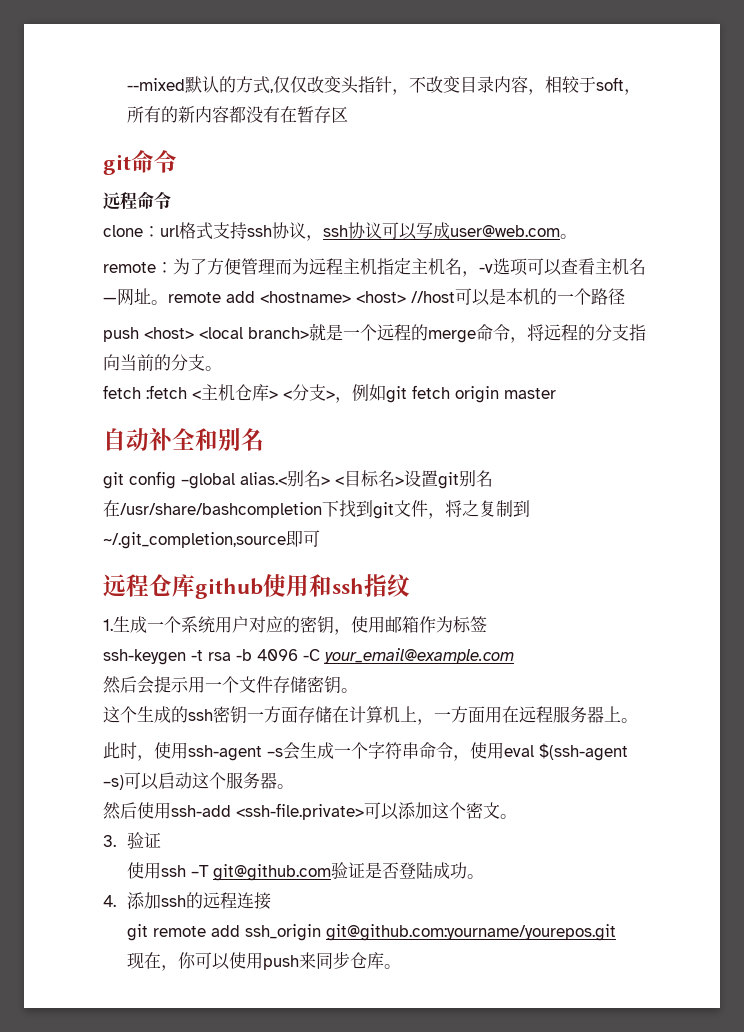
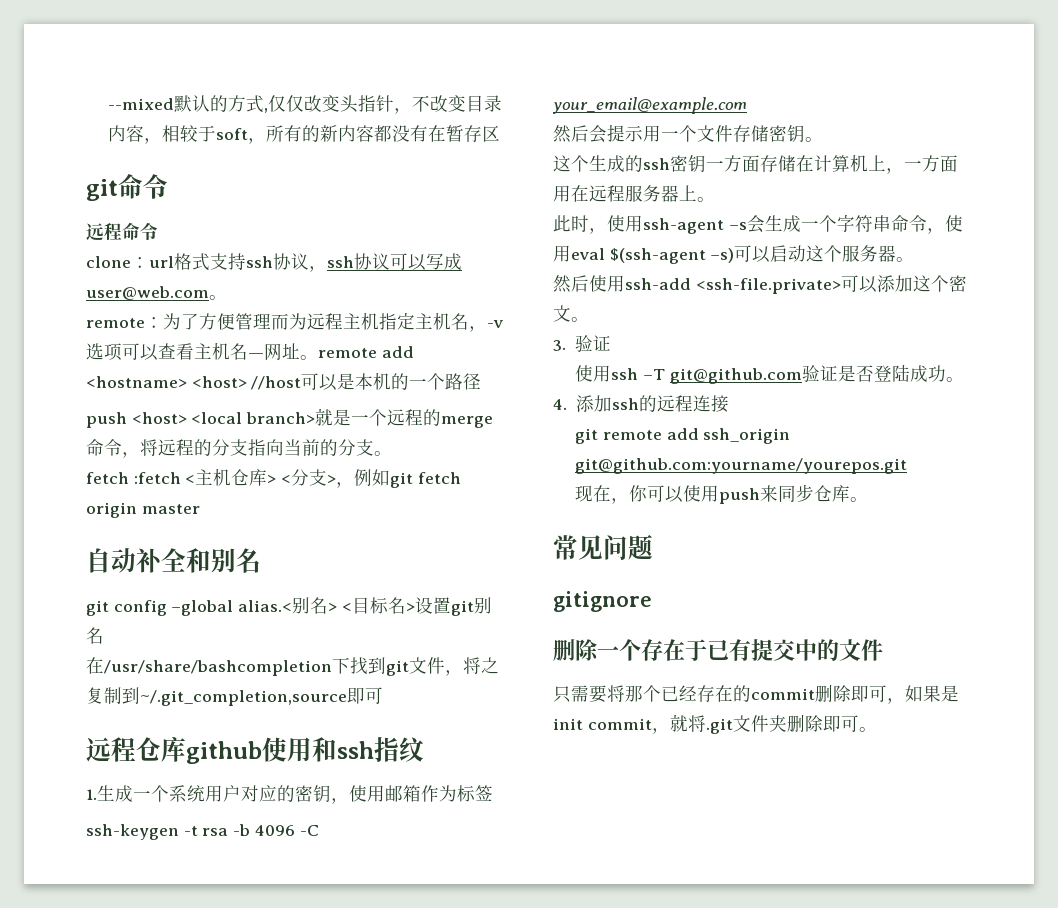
+ 常见问题
+ gitignore
+ 删除一个存在于已有提交中的文件
+ 只需要将那个已经存在的commit删除即可，如果是init commit，就将.git文件夹删除即可。

